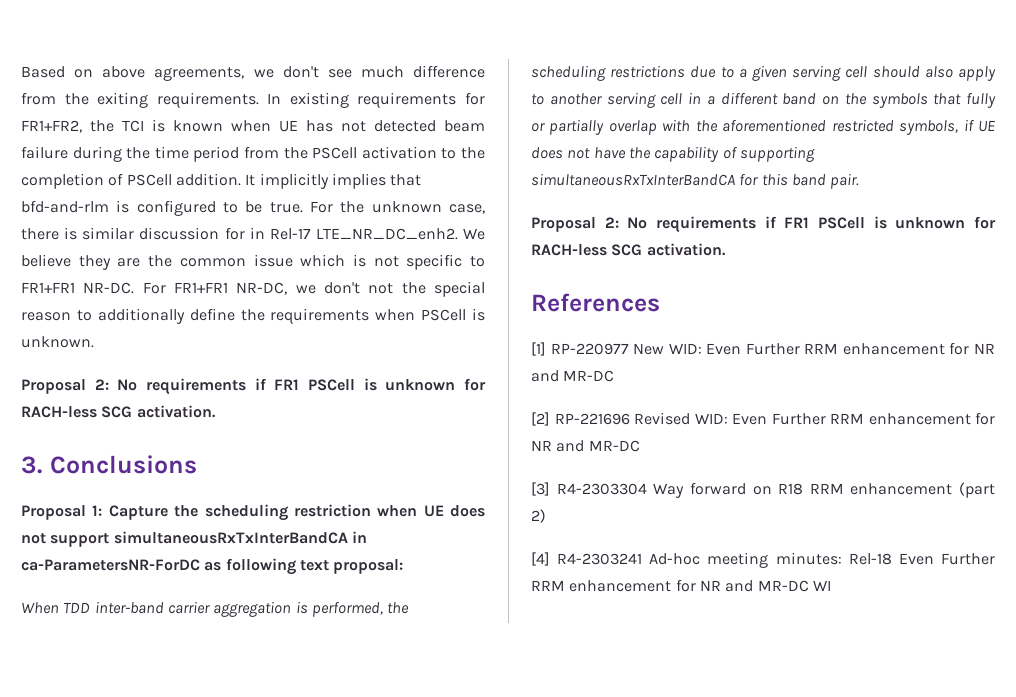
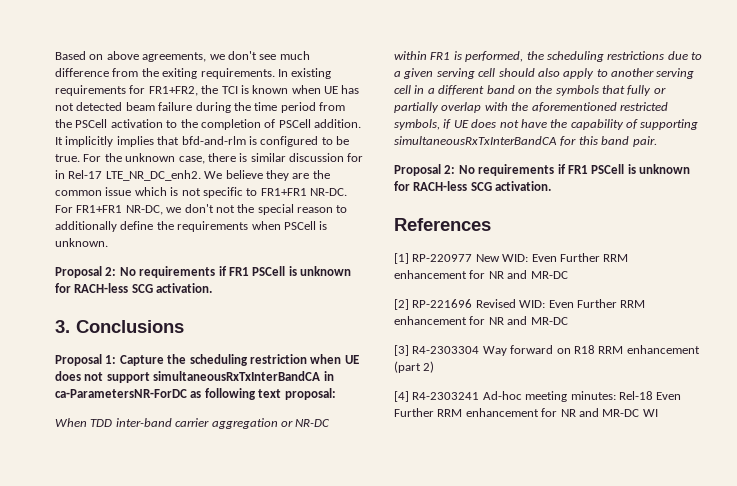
- When TDD inter-band carrier aggregation is performed, the scheduling restrictions due to a given serving cell should also apply to another serving cell in a different band on the symbols that fully or partially overlap with the aforementioned restricted symbols, if UE does not have the capability of supporting simultaneousRxTxInterBandCA for this band pair.
+ When TDD inter-band carrier aggregation or NR-DC within FR1 is performed, the scheduling restrictions due to a given serving cell should also apply to another serving cell in a different band on the symbols that fully or partially overlap with the aforementioned restricted symbols, if UE does not have the capability of supporting simultaneousRxTxInterBandCA for this band pair.

